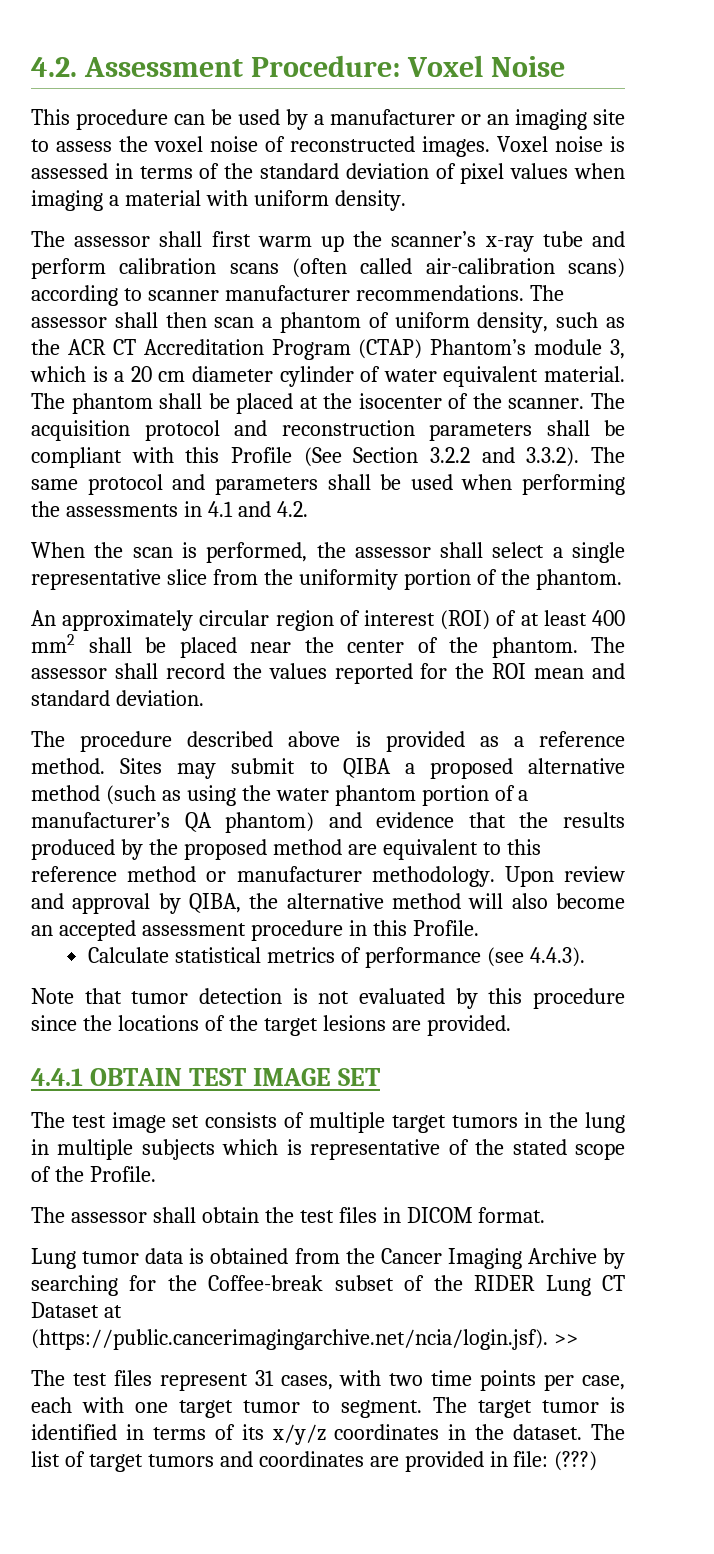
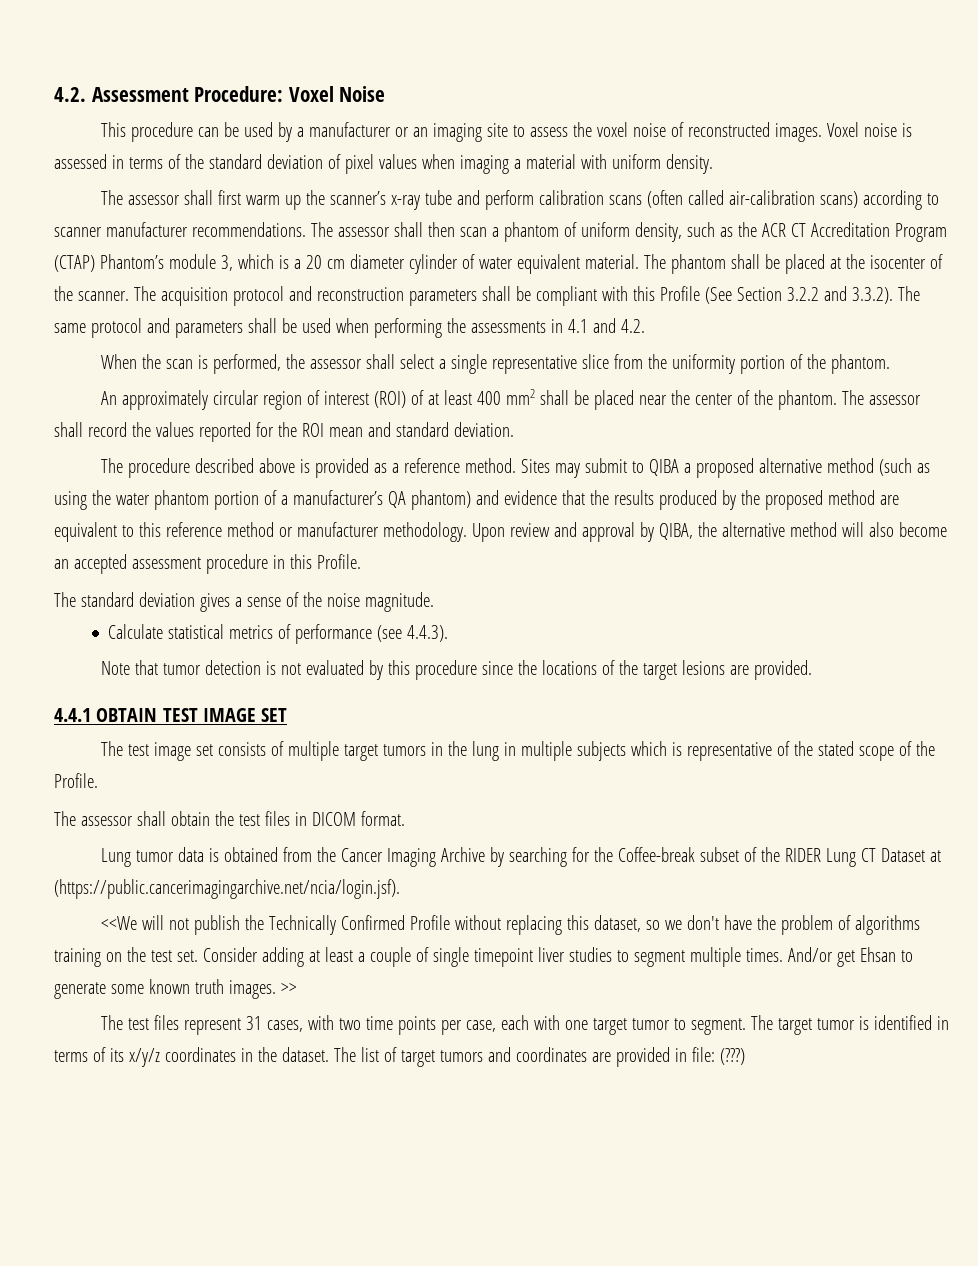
+ The standard deviation gives a sense of the noise magnitude.
- Lung tumor data is obtained from the Cancer Imaging Archive by searching for the Coffee-break subset of the RIDER Lung CT Dataset at (https://public.cancerimagingarchive.net/ncia/login.jsf). >>
+ Lung tumor data is obtained from the Cancer Imaging Archive by searching for the Coffee-break subset of the RIDER Lung CT Dataset at (https://public.cancerimagingarchive.net/ncia/login.jsf).
+ <<We will not publish the Technically Confirmed Profile without replacing this dataset, so we don't have the problem of algorithms training on the test set. Consider adding at least a couple of single timepoint liver studies to segment multiple times. And/or get Ehsan to generate some known truth images. >>

